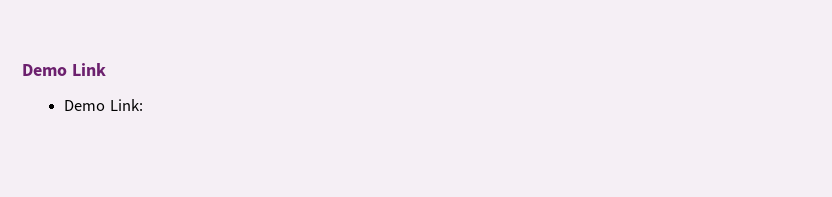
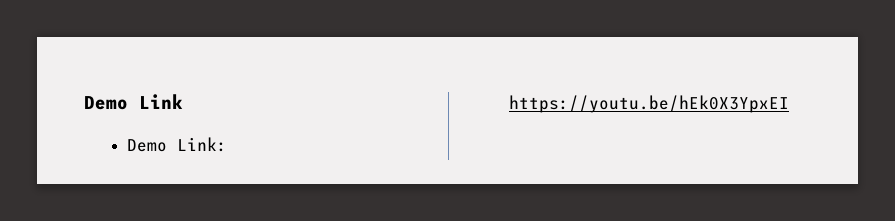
- Demo Link:
+ Demo Link: https://youtu.be/hEk0X3YpxEI

